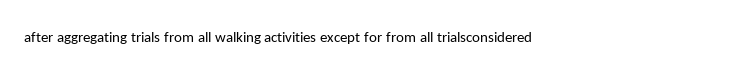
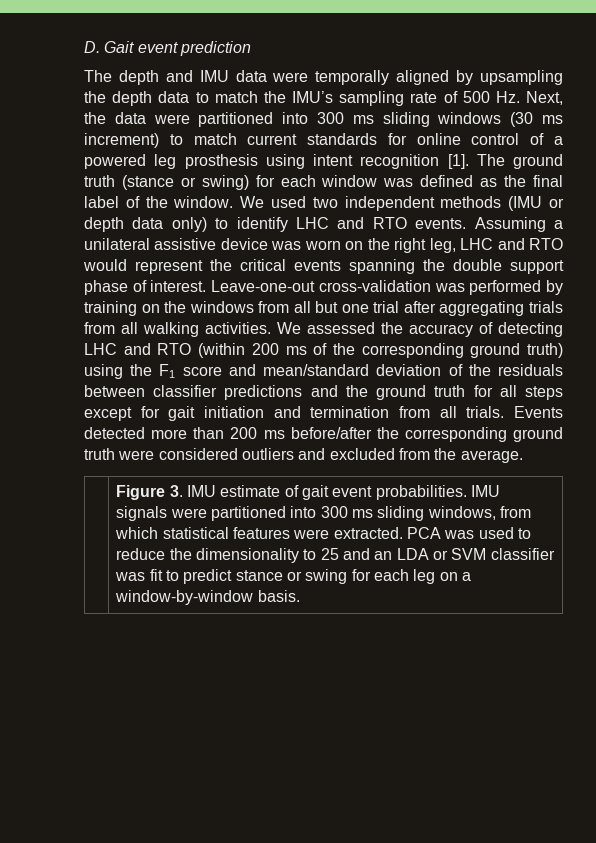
- after aggregating trials from all walking activities except for from all trialsconsidered
+ D. Gait event prediction
+ The depth and IMU data were temporally aligned by upsampling the depth data to match the IMU’s sampling rate of 500 Hz. Next, the data were partitioned into 300 ms sliding windows (30 ms increment) to match current standards for online control of a powered leg prosthesis using intent recognition [1]. The ground truth (stance or swing) for each window was defined as the final label of the window. We used two independent methods (IMU or depth data only) to identify LHC and RTO events. Assuming a unilateral assistive device was worn on the right leg, LHC and RTO would represent the critical events spanning the double support phase of interest. Leave-one-out cross-validation was performed by training on the windows from all but one trial after aggregating trials from all walking activities. We assessed the accuracy of detecting LHC and RTO (within 200 ms of the corresponding ground truth) using the F1 score and mean/standard deviation of the residuals between classifier predictions and the ground truth for all steps except for gait initiation and termination from all trials. Events detected more than 200 ms before/after the corresponding ground truth were considered outliers and excluded from the average.
+ | Figure 3. IMU estimate of gait event probabilities. IMU signals were partitioned into 300 ms sliding windows, from which statistical features were extracted. PCA was used to reduce the dimensionality to 25 and an LDA or SVM classifier was fit to predict stance or swing for each leg on a window-by-window basis.

